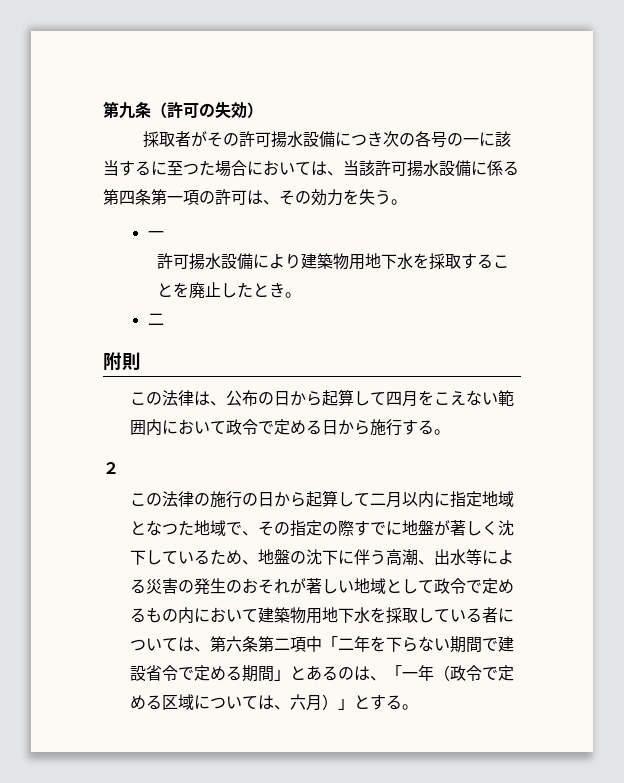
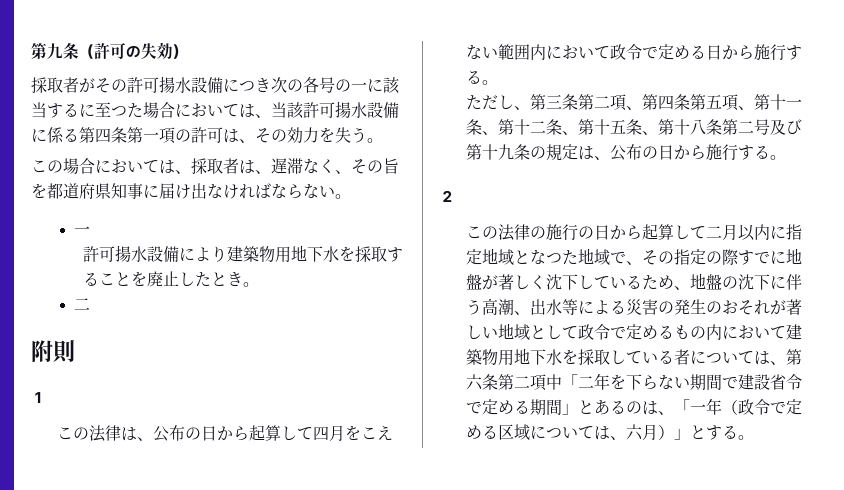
+ この場合においては、採取者は、遅滞なく、その旨を都道府県知事に届け出なければならない。
+ １
+ ただし、第三条第二項、第四条第五項、第十一条、第十二条、第十五条、第十八条第二号及び第十九条の規定は、公布の日から施行する。

